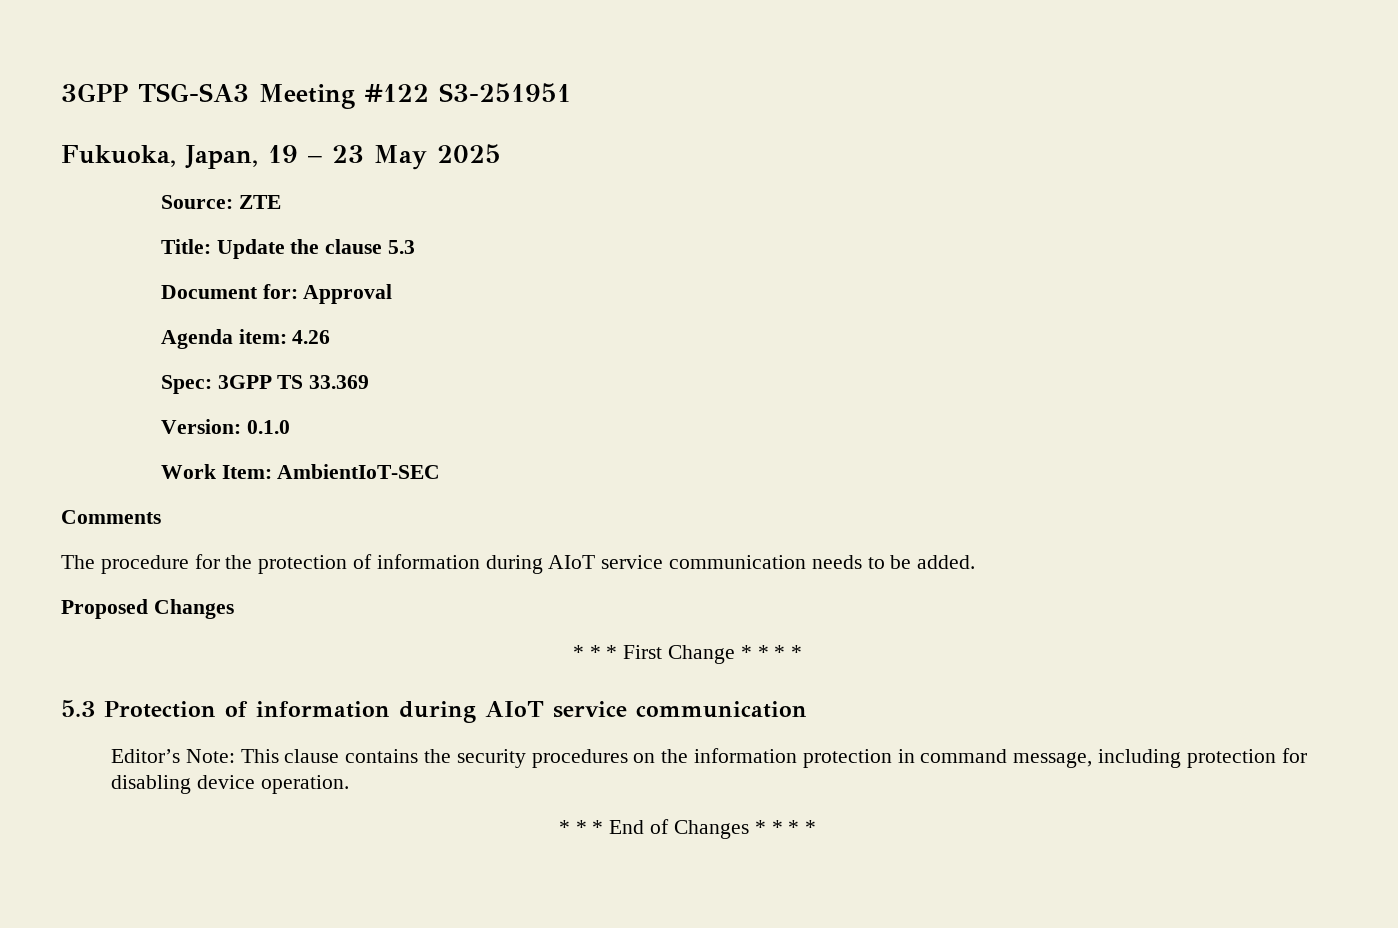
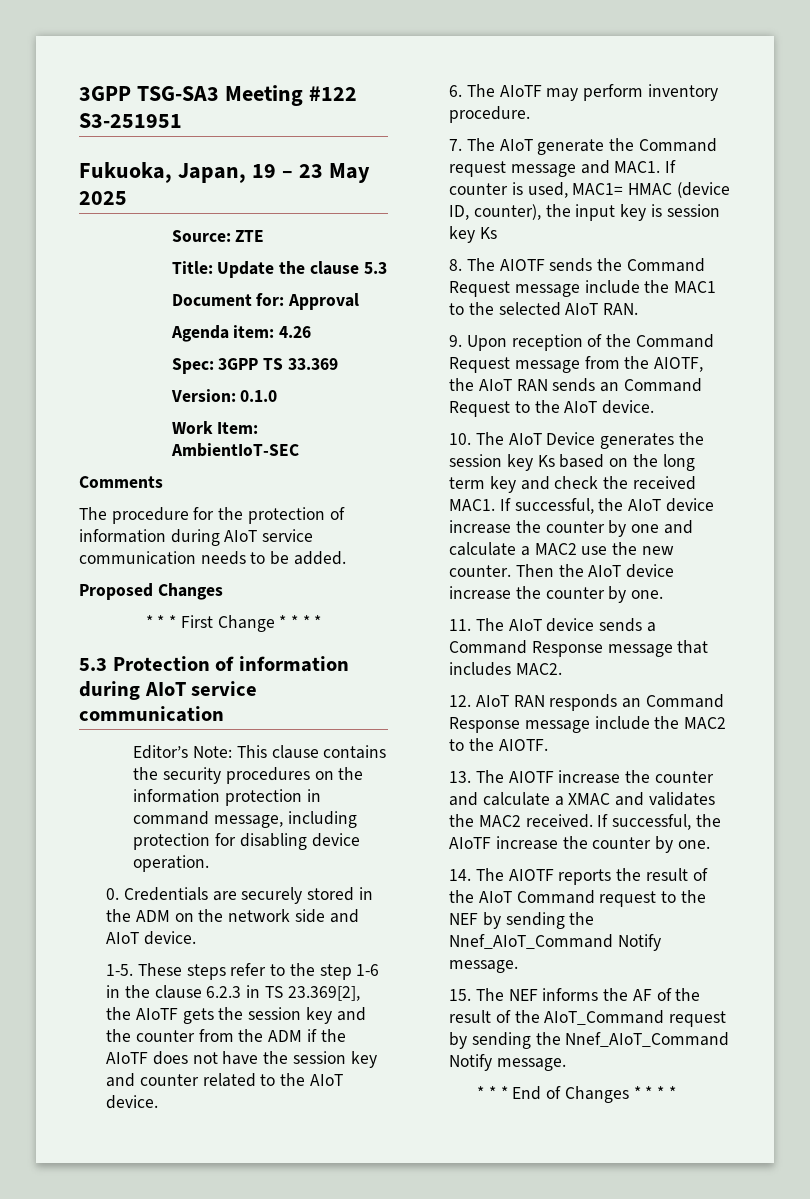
+ 0. Credentials are securely stored in the ADM on the network side and AIoT device.
+ 1-5. These steps refer to the step 1-6 in the clause 6.2.3 in TS 23.369[2], the AIoTF gets the session key and the counter from the ADM if the AIoTF does not have the session key and counter related to the AIoT device.
+ 6. The AIoTF may perform inventory procedure.
+ 7. The AIoT generate the Command request message and MAC1. If counter is used, MAC1= HMAC (device ID, counter), the input key is session key Ks
+ 8. The AIOTF sends the Command Request message include the MAC1 to the selected AIoT RAN.
+ 9. Upon reception of the Command Request message from the AIOTF, the AIoT RAN sends an Command Request to the AIoT device.
+ 10. The AIoT Device generates the session key Ks based on the long term key and check the received MAC1. If successful, the AIoT device increase the counter by one and calculate a MAC2 use the new counter. Then the AIoT device increase the counter by one.
+ 11. The AIoT device sends a Command Response message that includes MAC2.
+ 12. AIoT RAN responds an Command Response message include the MAC2 to the AIOTF.
+ 13. The AIOTF increase the counter and calculate a XMAC and validates the MAC2 received. If successful, the AIoTF increase the counter by one.
+ 14. The AIOTF reports the result of the AIoT Command request to the NEF by sending the Nnef_AIoT_Command Notify message.
+ 15. The NEF informs the AF of the result of the AIoT_Command request by sending the Nnef_AIoT_Command Notify message.

